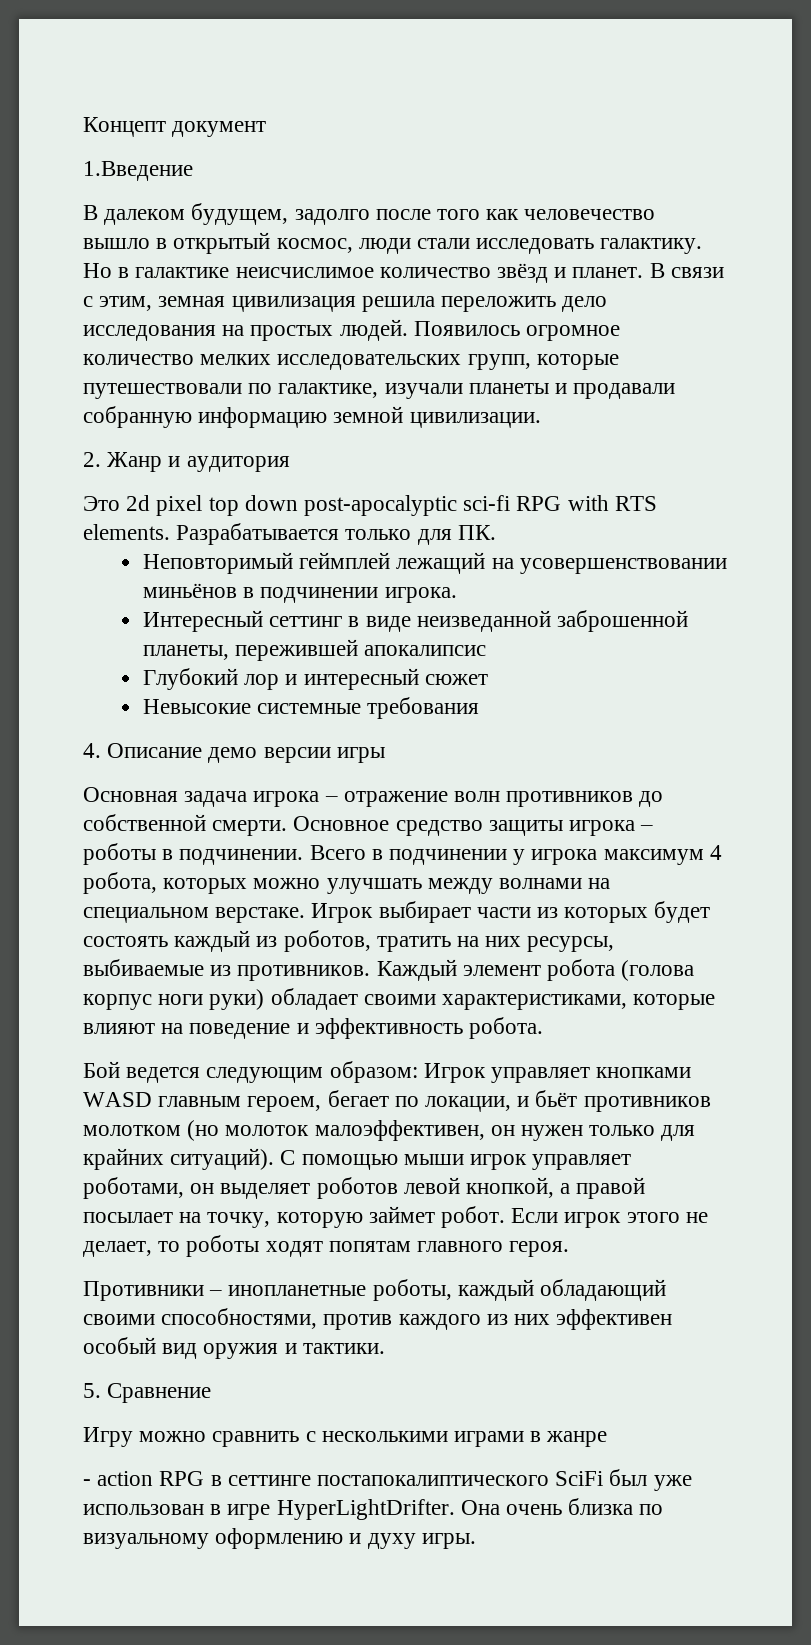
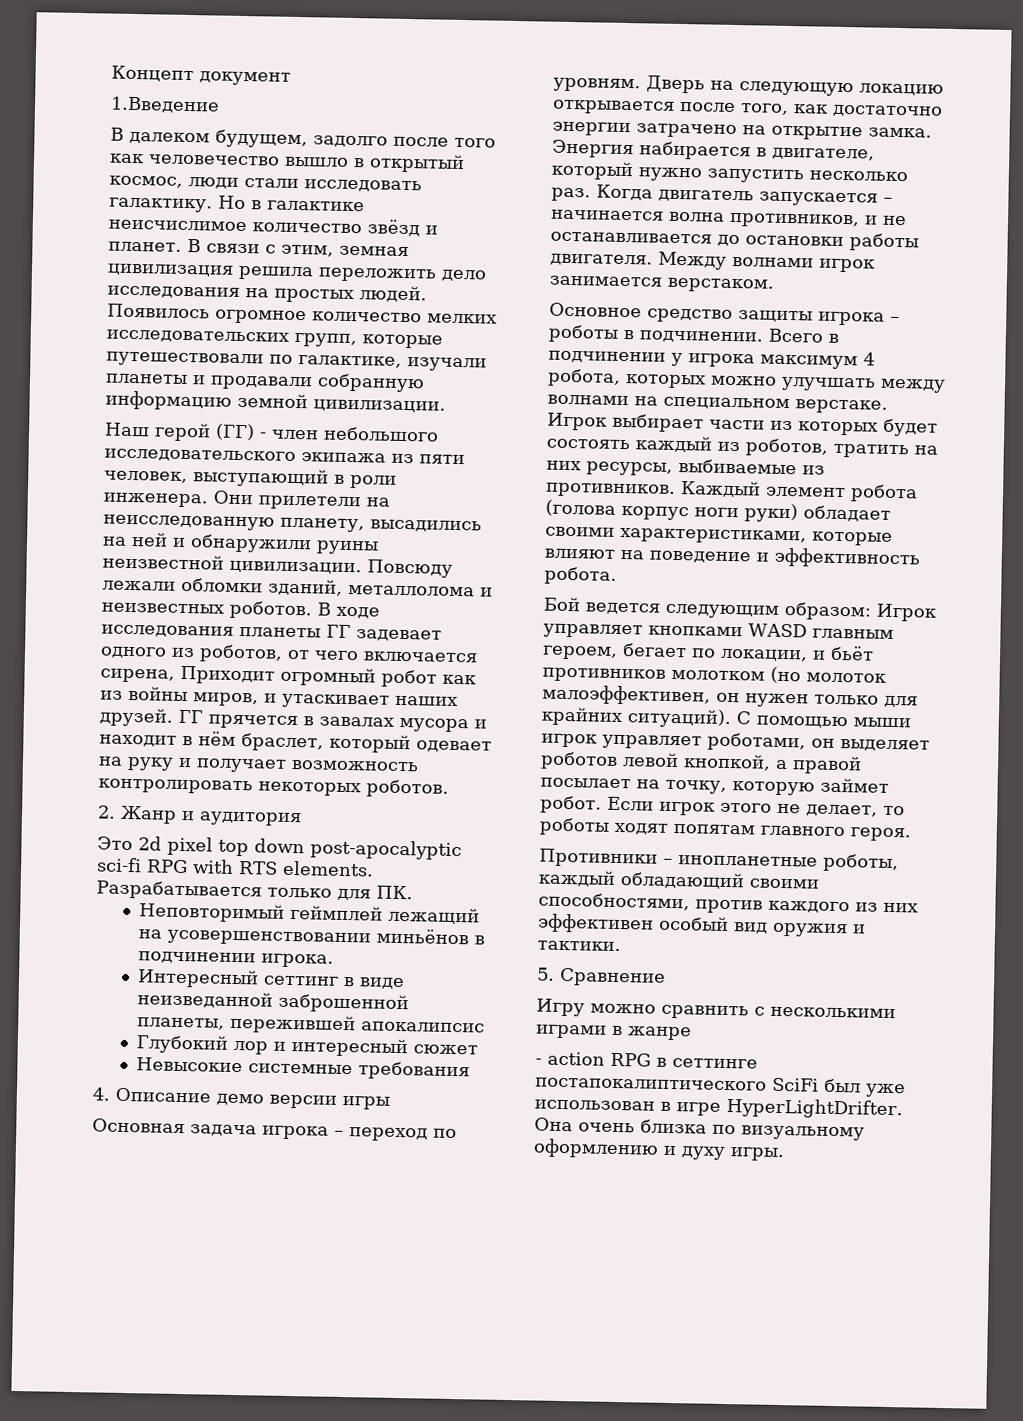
+ Наш герой (ГГ) - член небольшого исследовательского экипажа из пяти человек, выступающий в роли инженера. Они прилетели на неисследованную планету, высадились на ней и обнаружили руины неизвестной цивилизации. Повсюду лежали обломки зданий, металлолома и неизвестных роботов. В ходе исследования планеты ГГ задевает одного из роботов, от чего включается сирена, Приходит огромный робот как из войны миров, и утаскивает наших друзей. ГГ прячется в завалах мусора и находит в нём браслет, который одевает на руку и получает возможность контролировать некоторых роботов.
- Основная задача игрока – отражение волн противников до собственной смерти. Основное средство защиты игрока – роботы в подчинении.
+ Основная задача игрока – переход по уровням. Дверь на следующую локацию открывается после того, как достаточно энергии затрачено на открытие замка. Энергия набирается в двигателе, который нужно запустить несколько раз. Когда двигатель запускается – начинается волна противников, и не останавливается до остановки работы двигателя. Между волнами игрок занимается верстаком.
+ Основное средство защиты игрока – роботы в подчинении.

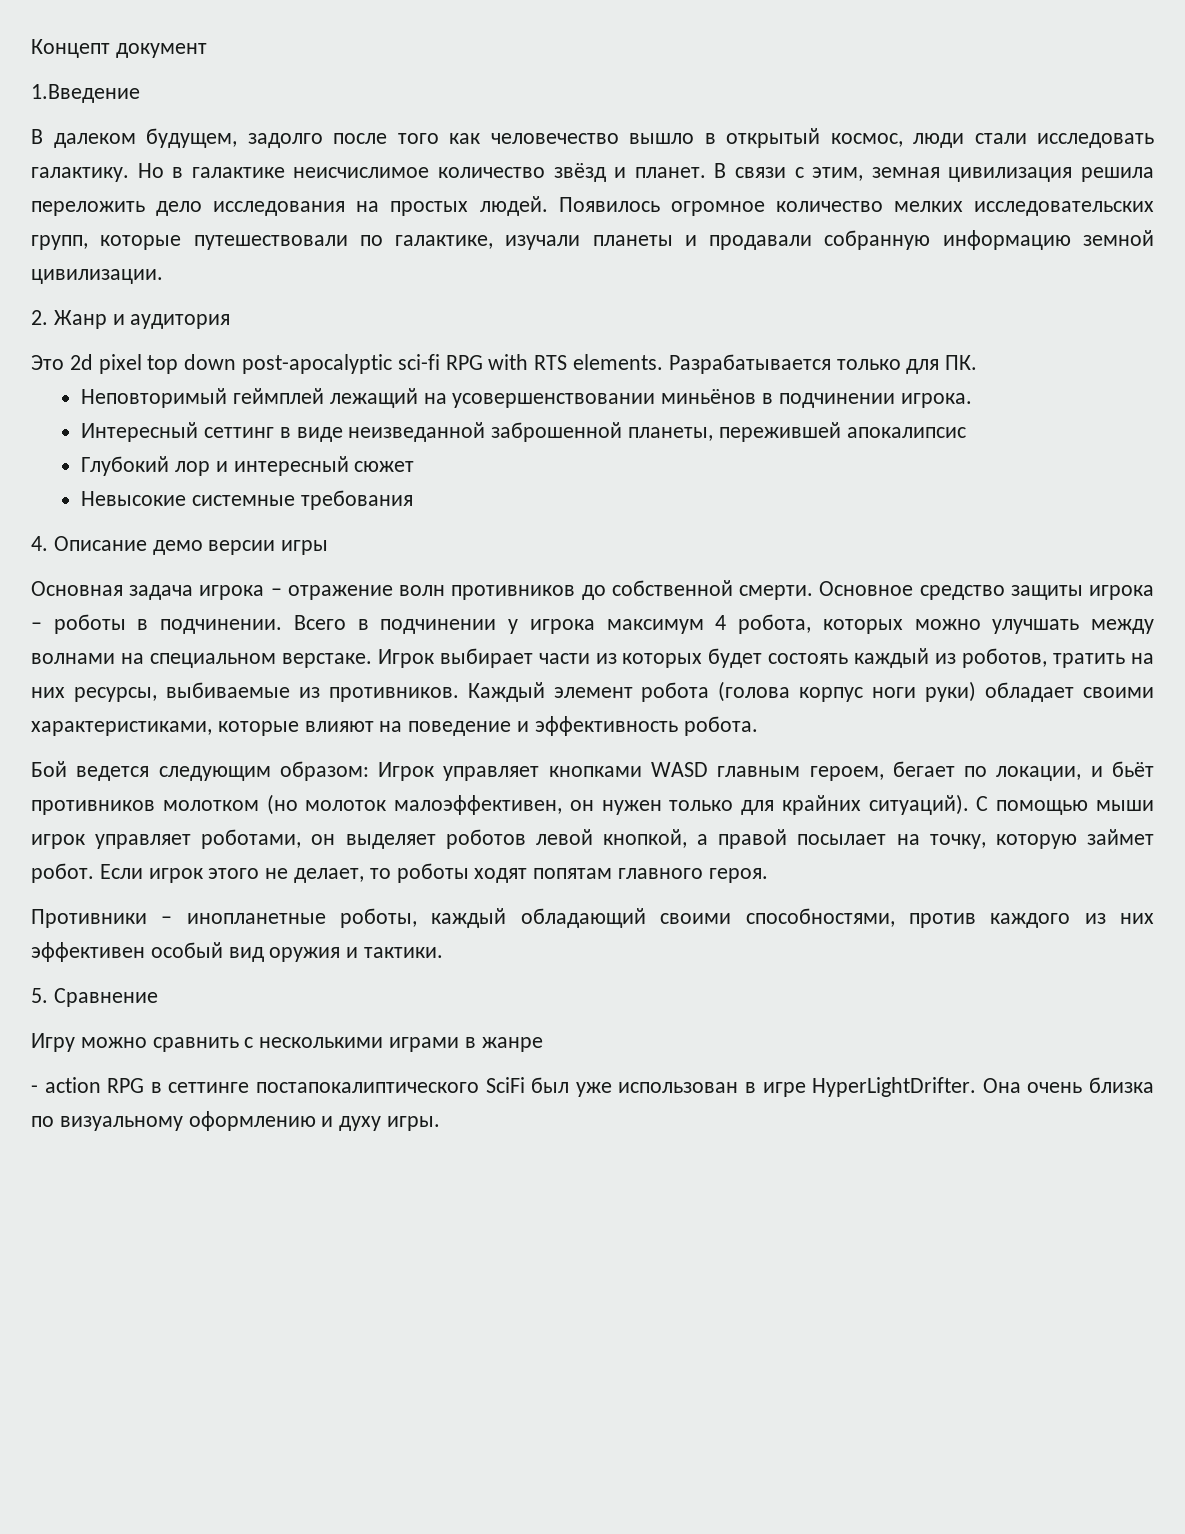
- Наш герой (ГГ) - член небольшого исследовательского экипажа из пяти человек, выступающий в роли инженера. Они прилетели на неисследованную планету, высадились на ней и обнаружили руины неизвестной цивилизации. Повсюду лежали обломки зданий, металлолома и неизвестных роботов. В ходе исследования планеты ГГ задевает одного из роботов, от чего включается сирена, Приходит огромный робот как из войны миров, и утаскивает наших друзей. ГГ прячется в завалах мусора и находит в нём браслет, который одевает на руку и получает возможность контролировать некоторых роботов.
- Основная задача игрока – переход по уровням. Дверь на следующую локацию открывается после того, как достаточно энергии затрачено на открытие замка. Энергия набирается в двигателе, который нужно запустить несколько раз. Когда двигатель запускается – начинается волна противников, и не останавливается до остановки работы двигателя. Между волнами игрок занимается верстаком.
- Основное средство защиты игрока – роботы в подчинении.
+ Основная задача игрока – отражение волн противников до собственной смерти. Основное средство защиты игрока – роботы в подчинении.

